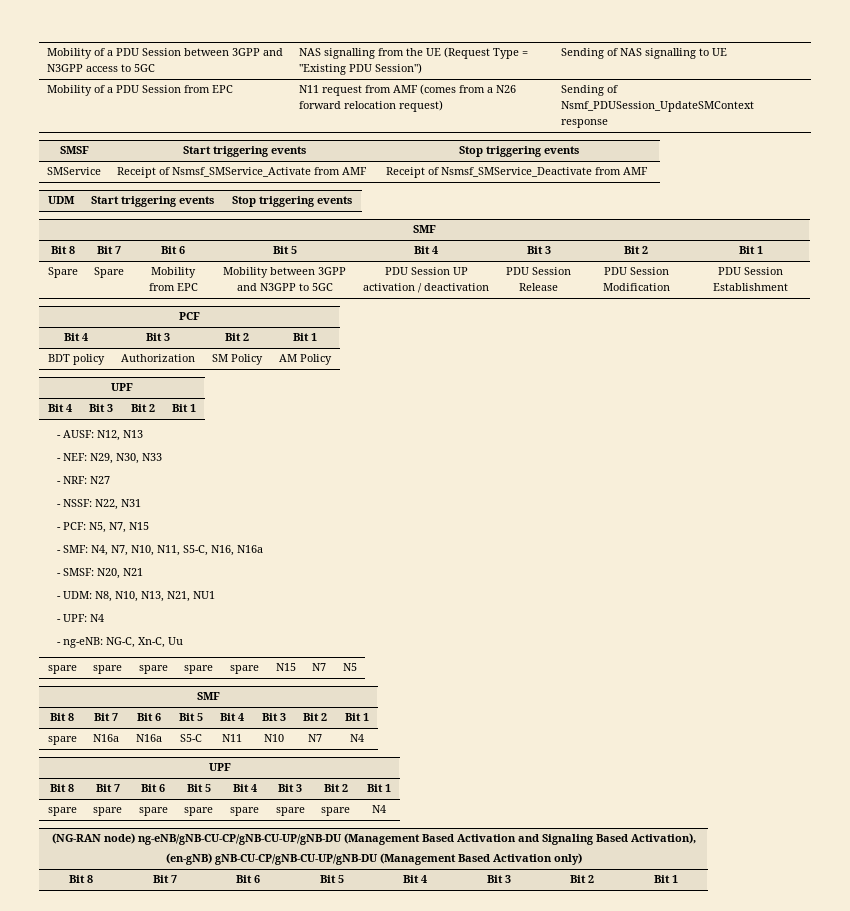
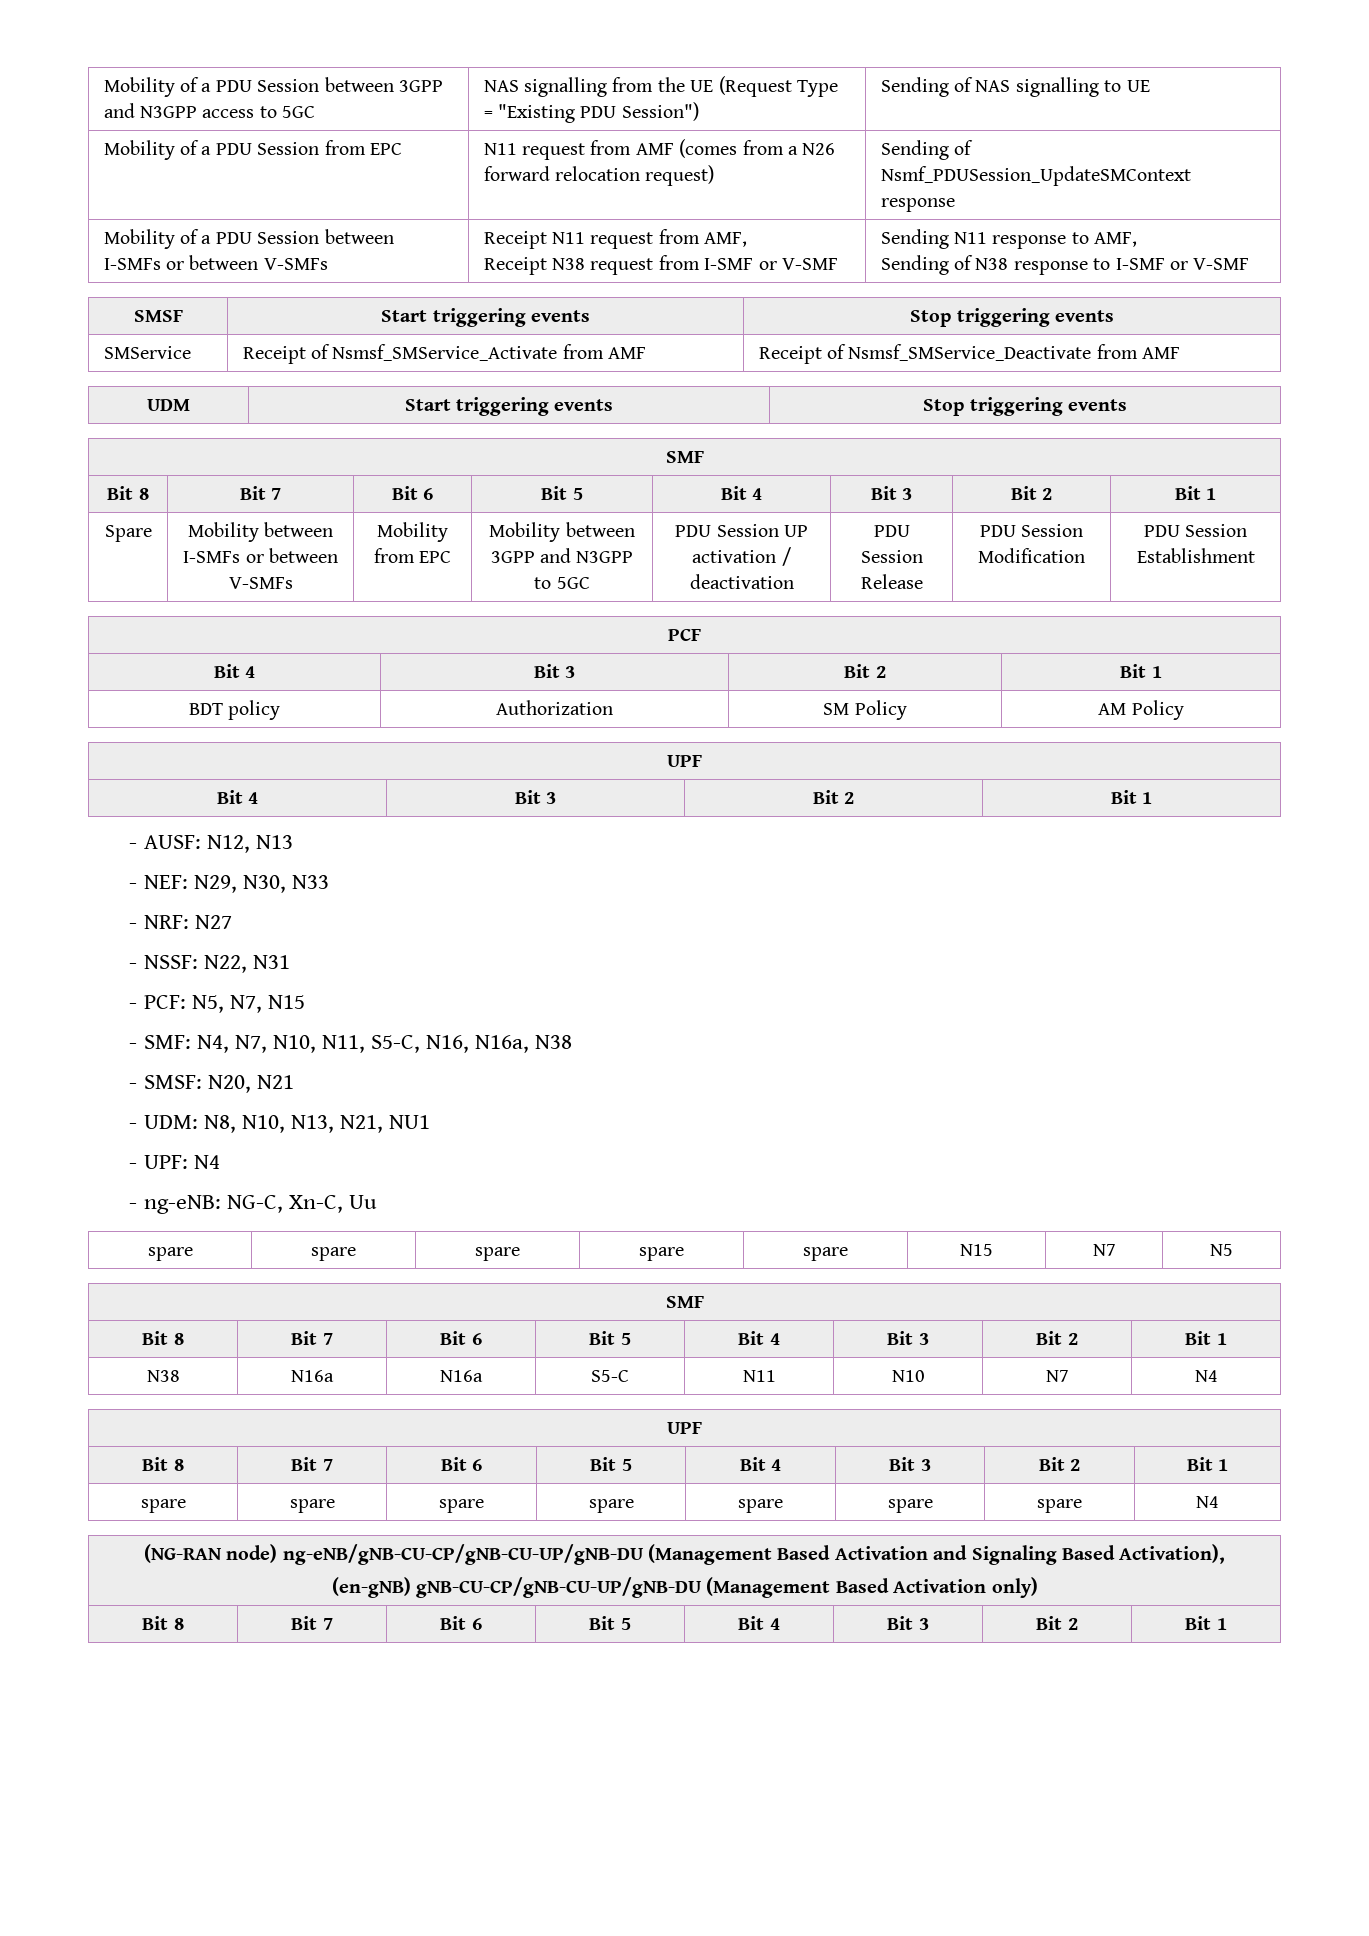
+ Mobility of a PDU Session between I-SMFs or between V-SMFs | Receipt N11 request from AMF,
+ Receipt N38 request from I-SMF or V-SMF | Sending N11 response to AMF,
+ Sending of N38 response to I-SMF or V-SMF
- Spare | Spare | Mobility from EPC | Mobility between 3GPP and N3GPP to 5GC | PDU Session UP activation / deactivation | PDU Session Release | PDU Session Modification | PDU Session Establishment
+ Spare | Mobility between I-SMFs or between V-SMFs | Mobility from EPC | Mobility between 3GPP and N3GPP to 5GC | PDU Session UP activation / deactivation | PDU Session Release | PDU Session Modification | PDU Session Establishment
- - SMF: N4, N7, N10, N11, S5-C, N16, N16a
+ - SMF: N4, N7, N10, N11, S5-C, N16, N16a, N38
- spare | N16a | N16a | S5-C | N11 | N10 | N7 | N4
+ N38 | N16a | N16a | S5-C | N11 | N10 | N7 | N4

